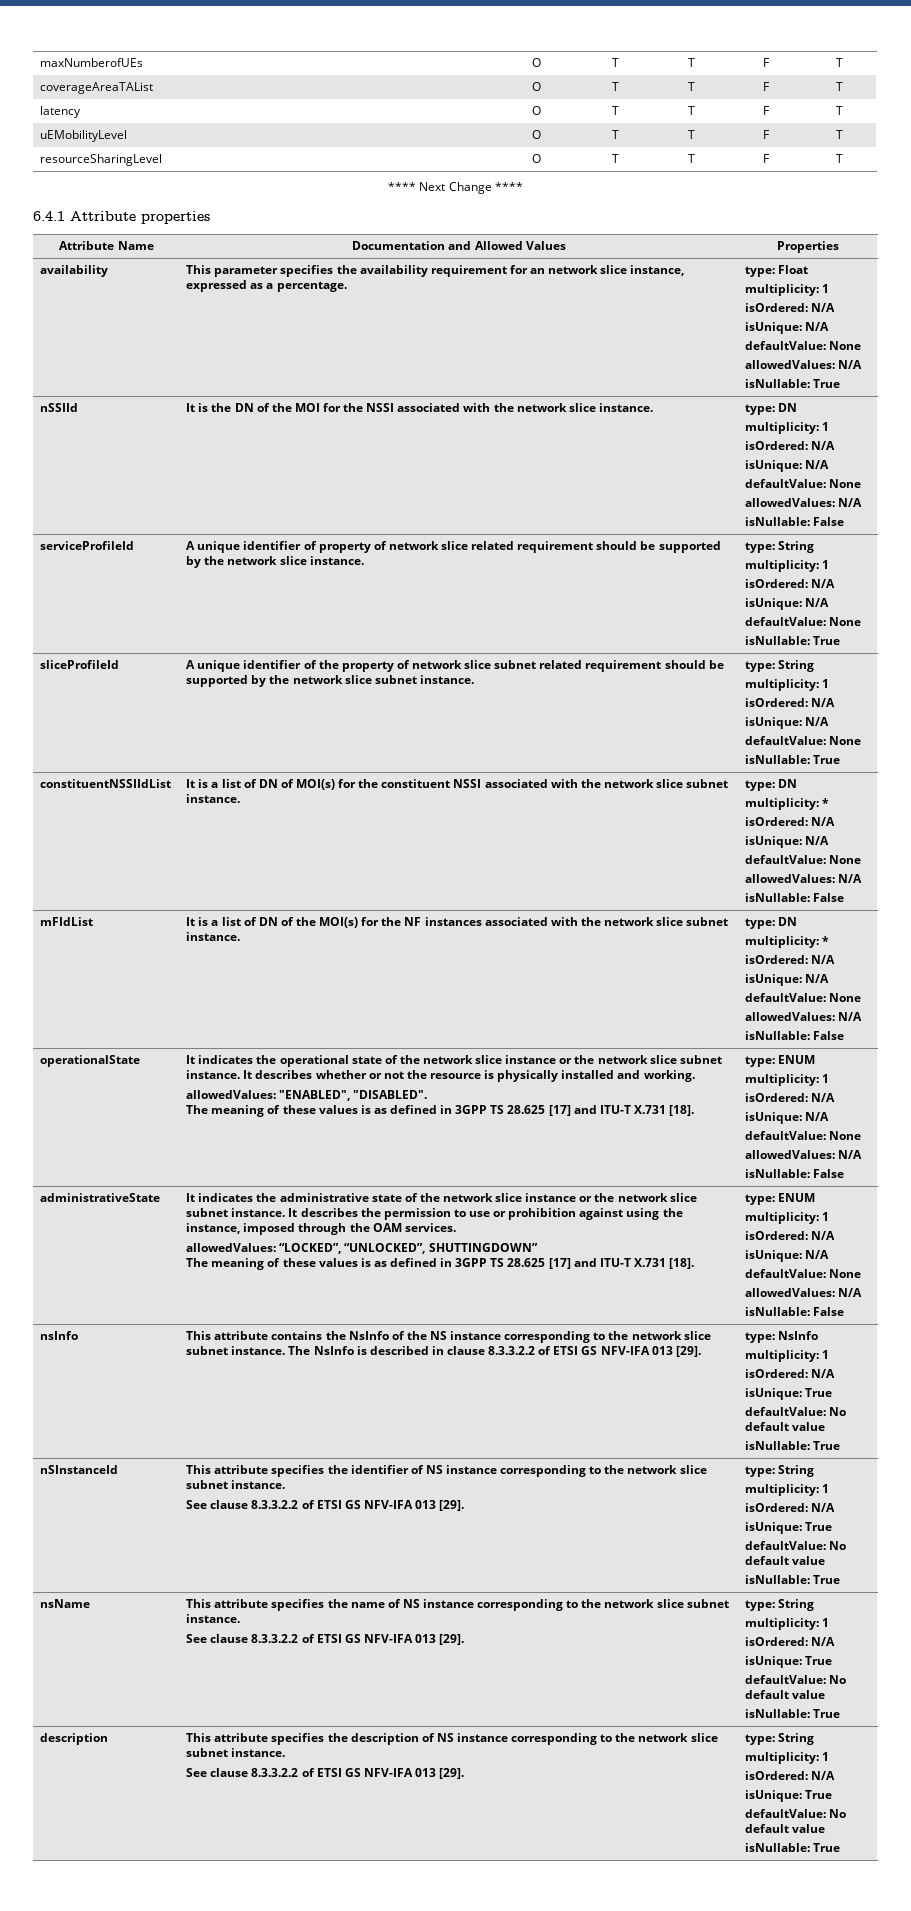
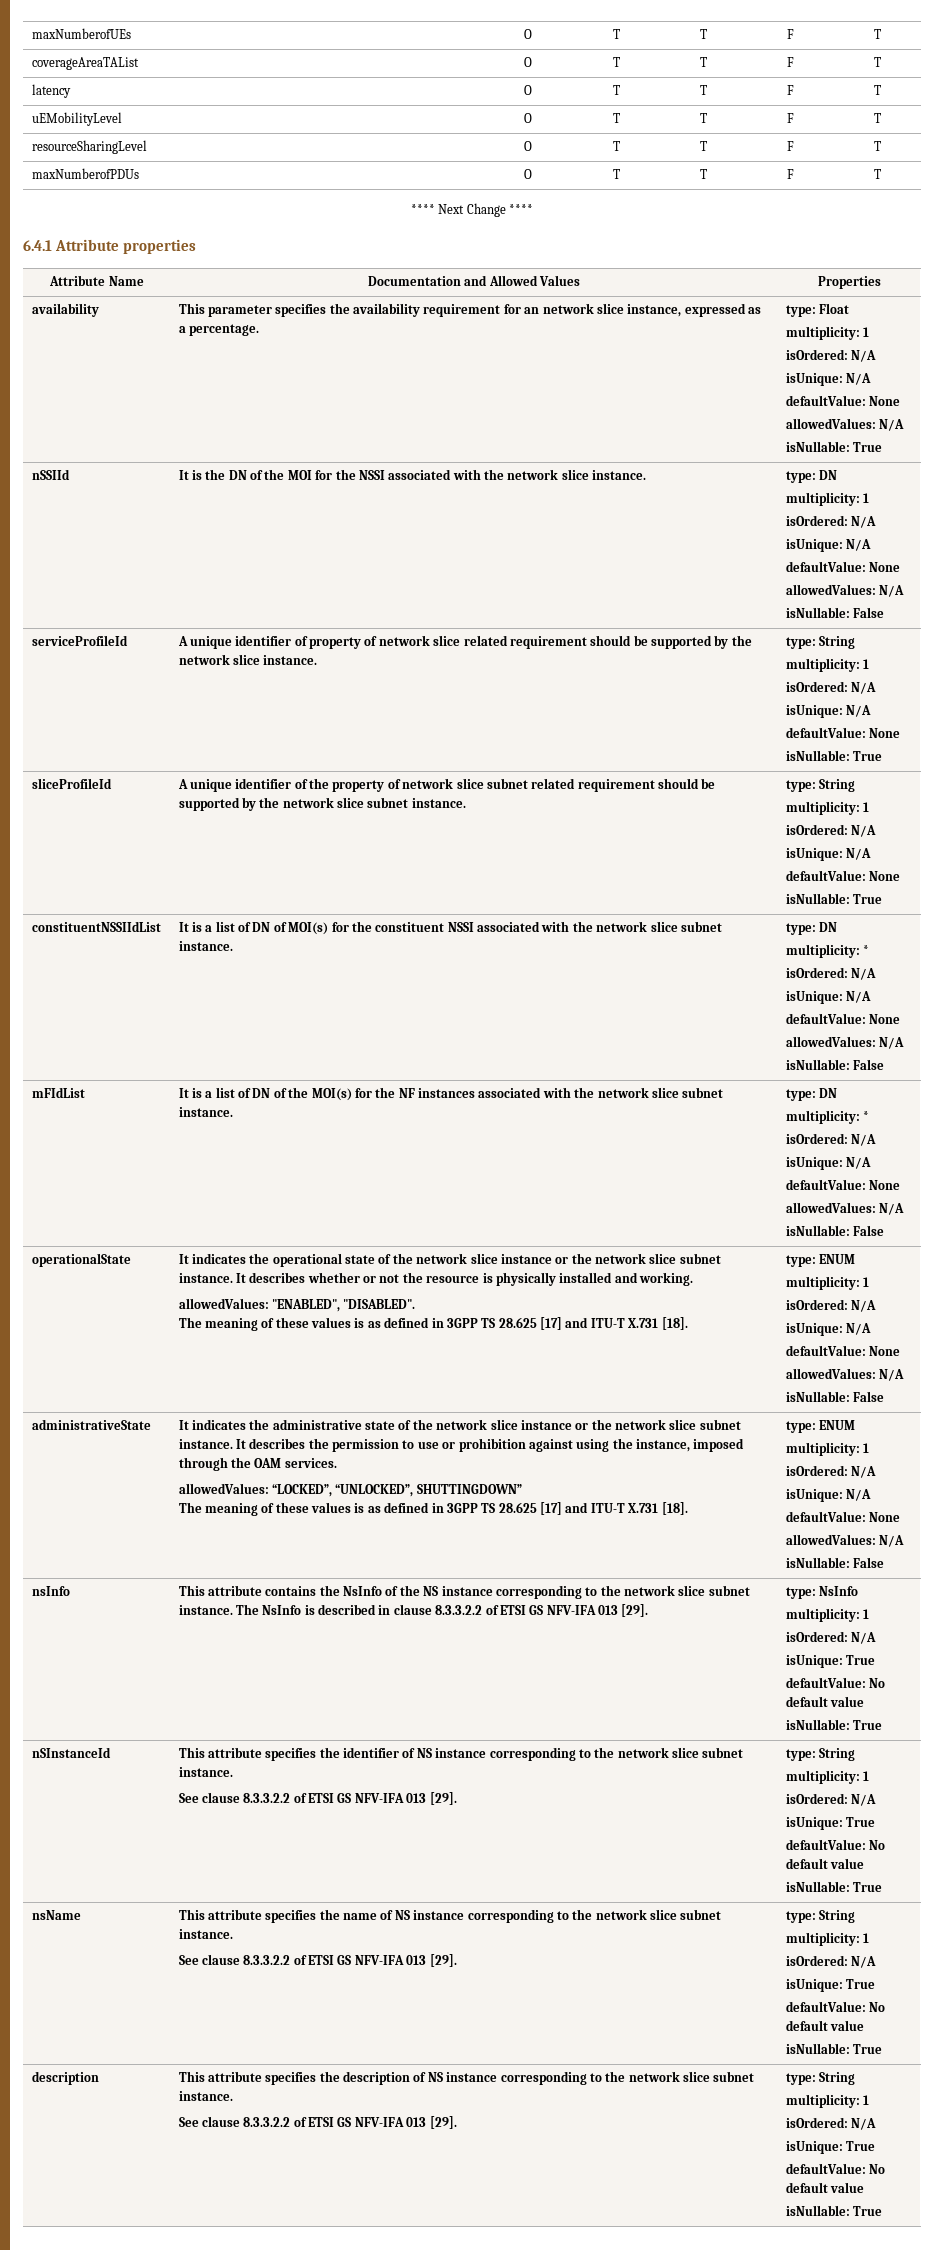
+ maxNumberofPDUs | O | T | T | F | T

